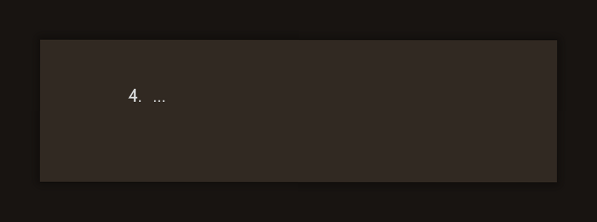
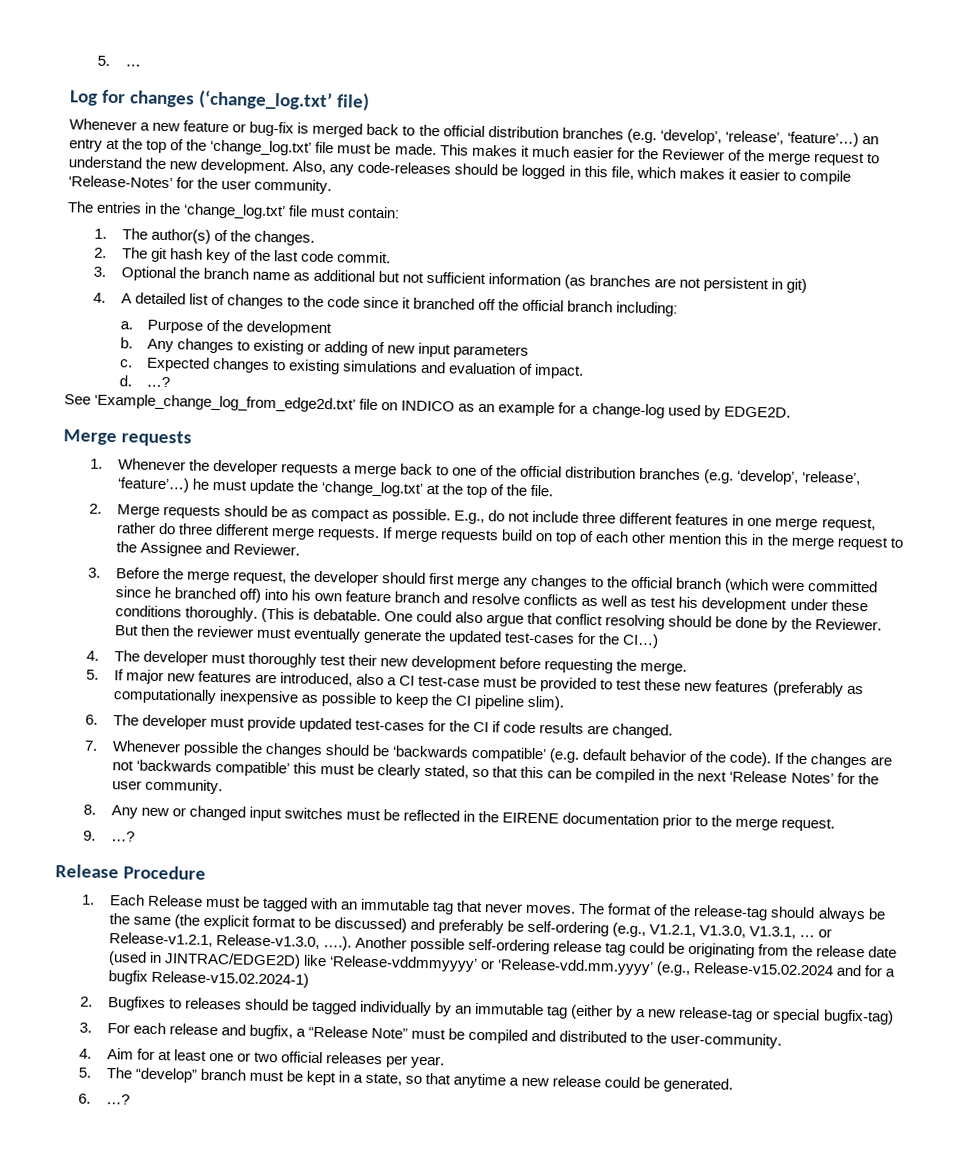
- 4. …
+ 5. …
+ Log for changes (‘change_log.txt’ file)
+ Whenever a new feature or bug-fix is merged back to the official distribution branches (e.g. ‘develop’, ‘release’, ‘feature’…) an entry at the top of the ‘change_log.txt’ file must be made. This makes it much easier for the Reviewer of the merge request to understand the new development. Also, any code-releases should be logged in this file, which makes it easier to compile ‘Release-Notes’ for the user community.
+ The entries in the ‘change_log.txt’ file must contain:
+ 1. The author(s) of the changes.
+ 2. The git hash key of the last code commit.
+ 3. Optional the branch name as additional but not sufficient information (as branches are not persistent in git)
+ 4. A detailed list of changes to the code since it branched off the official branch including:
+ a. Purpose of the development
+ b. Any changes to existing or adding of new input parameters
+ c. Expected changes to existing simulations and evaluation of impact.
+ d. …?
+ See ‘Example_change_log_from_edge2d.txt’ file on INDICO as an example for a change-log used by EDGE2D.
+ Merge requests
+ 1. Whenever the developer requests a merge back to one of the official distribution branches (e.g. ‘develop’, ‘release’, ‘feature’…) he must update the ‘change_log.txt’ at the top of the file.
+ 2. Merge requests should be as compact as possible. E.g., do not include three different features in one merge request, rather do three different merge requests. If merge requests build on top of each other mention this in the merge request to the Assignee and Reviewer.
+ 3. Before the merge request, the developer should first merge any changes to the official branch (which were committed since he branched off) into his own feature branch and resolve conflicts as well as test his development under these conditions thoroughly. (This is debatable. One could also argue that conflict resolving should be done by the Reviewer. But then the reviewer must eventually generate the updated test-cases for the CI…)
+ 4. The developer must thoroughly test their new development before requesting the merge.
+ 5. If major new features are introduced, also a CI test-case must be provided to test these new features (preferably as computationally inexpensive as possible to keep the CI pipeline slim).
+ 6. The developer must provide updated test-cases for the CI if code results are changed.
+ 7. Whenever possible the changes should be ‘backwards compatible’ (e.g. default behavior of the code). If the changes are not ‘backwards compatible’ this must be clearly stated, so that this can be compiled in the next ‘Release Notes’ for the user community.
+ 8. Any new or changed input switches must be reflected in the EIRENE documentation prior to the merge request.
+ 9. …?
+ Release Procedure
+ 1. Each Release must be tagged with an immutable tag that never moves. The format of the release-tag should always be the same (the explicit format to be discussed) and preferably be self-ordering (e.g., V1.2.1, V1.3.0, V1.3.1, … or Release-v1.2.1, Release-v1.3.0, ….). Another possible self-ordering release tag could be originating from the release date (used in JINTRAC/EDGE2D) like ‘Release-vddmmyyyy’ or ‘Release-vdd.mm.yyyy’ (e.g., Release-v15.02.2024 and for a bugfix Release-v15.02.2024-1)
+ 2. Bugfixes to releases should be tagged individually by an immutable tag (either by a new release-tag or special bugfix-tag)
+ 3. For each release and bugfix, a “Release Note” must be compiled and distributed to the user-community.
+ 4. Aim for at least one or two official releases per year.
+ 5. The “develop” branch must be kept in a state, so that anytime a new release could be generated.
+ 6. …?

